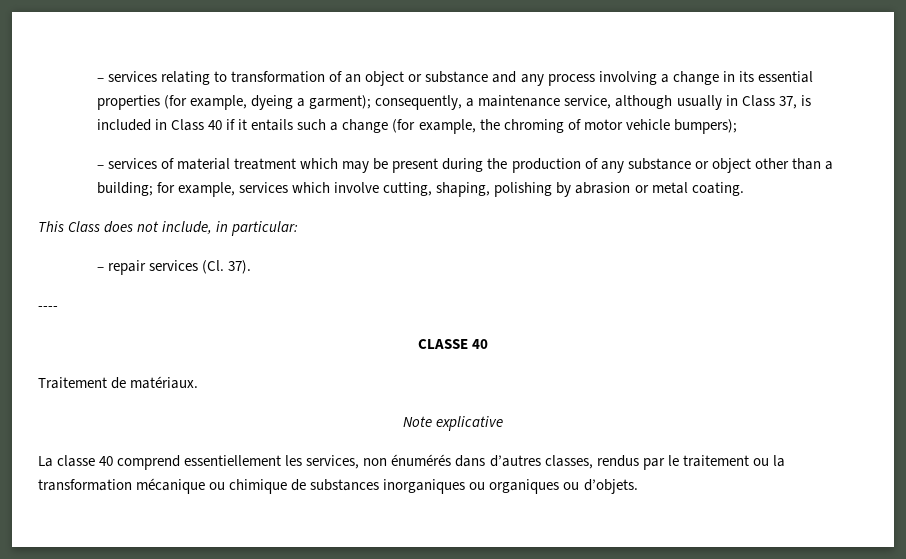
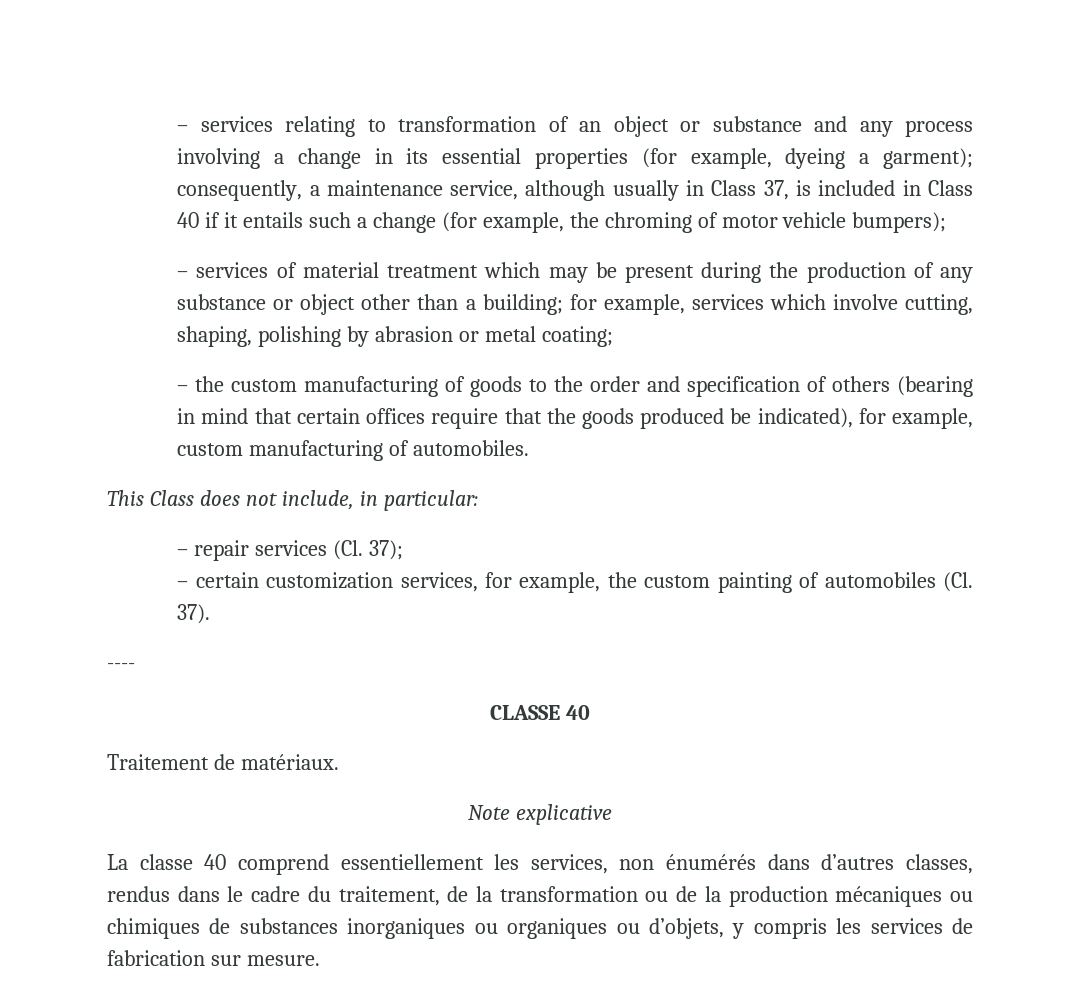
- – services of material treatment which may be present during the production of any substance or object other than a building; for example, services which involve cutting, shaping, polishing by abrasion or metal coating.
+ – services of material treatment which may be present during the production of any substance or object other than a building; for example, services which involve cutting, shaping, polishing by abrasion or metal coating;
+ – the custom manufacturing of goods to the order and specification of others (bearing in mind that certain offices require that the goods produced be indicated), for example, custom manufacturing of automobiles.
- – repair services (Cl. 37).
+ – repair services (Cl. 37);
+ – certain customization services, for example, the custom painting of automobiles (Cl. 37).
- La classe 40 comprend essentiellement les services, non énumérés dans d’autres classes, rendus par le traitement ou la transformation mécanique ou chimique de substances inorganiques ou organiques ou d’objets.
+ La classe 40 comprend essentiellement les services, non énumérés dans d’autres classes, rendus dans le cadre du traitement, de la transformation ou de la production mécaniques ou chimiques de substances inorganiques ou organiques ou d’objets, y compris les services de fabrication sur mesure.

